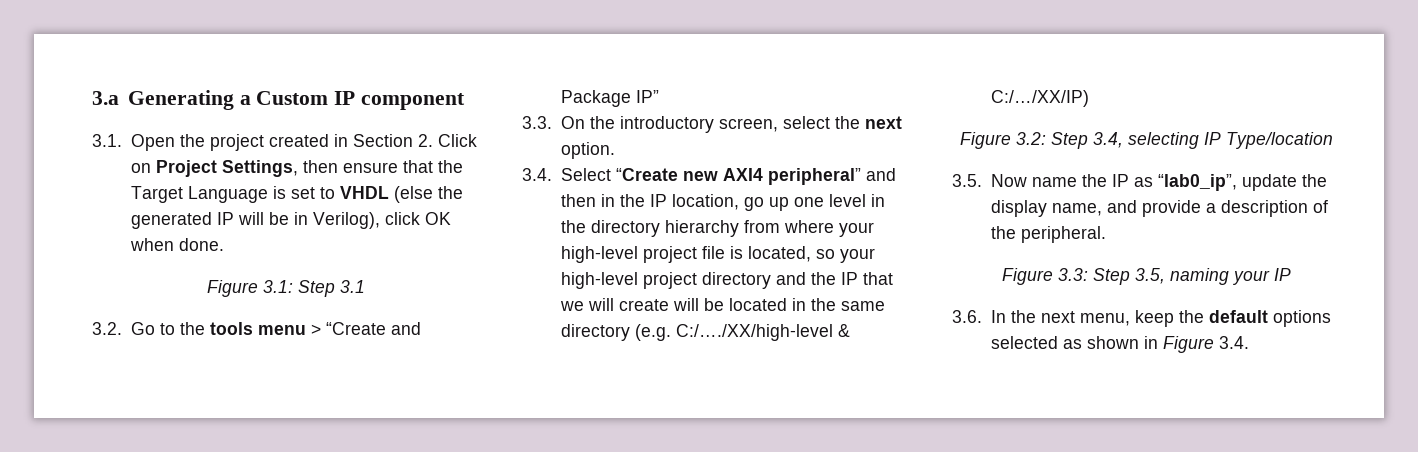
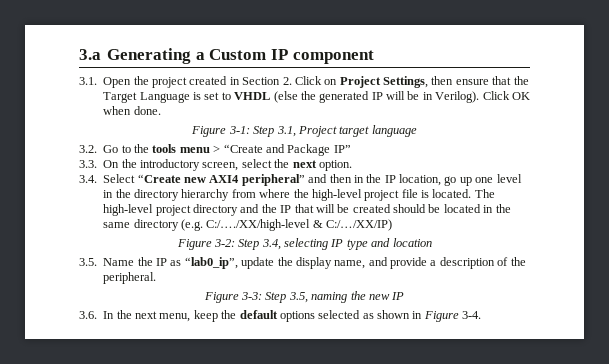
- 3.1. Open the project created in Section 2. Click on Project Settings, then ensure that the Target Language is set to VHDL (else the generated IP will be in Verilog), click OK when done.
+ 3.1. Open the project created in Section 2. Click on Project Settings, then ensure that the Target Language is set to VHDL (else the generated IP will be in Verilog). Click OK when done.
- Figure 3.1: Step 3.1
+ Figure 3-1: Step 3.1, Project target language
- 3.4. Select “Create new AXI4 peripheral” and then in the IP location, go up one level in the directory hierarchy from where your high-level project file is located, so your high-level project directory and the IP that we will create will be located in the same directory (e.g. C:/…./XX/high-level & C:/…/XX/IP)
+ 3.4. Select “Create new AXI4 peripheral” and then in the IP location, go up one level in the directory hierarchy from where the high-level project file is located. The high-level project directory and the IP that will be created should be located in the same directory (e.g. C:/…./XX/high-level & C:/…/XX/IP)
- Figure 3.2: Step 3.4, selecting IP Type/location
+ Figure 3-2: Step 3.4, selecting IP type and location
- 3.5. Now name the IP as “lab0_ip”, update the display name, and provide a description of the peripheral.
+ 3.5. Name the IP as “lab0_ip”, update the display name, and provide a description of the peripheral.
- Figure 3.3: Step 3.5, naming your IP
+ Figure 3-3: Step 3.5, naming the new IP
- 3.6. In the next menu, keep the default options selected as shown in Figure 3.4.
+ 3.6. In the next menu, keep the default options selected as shown in Figure 3-4.

